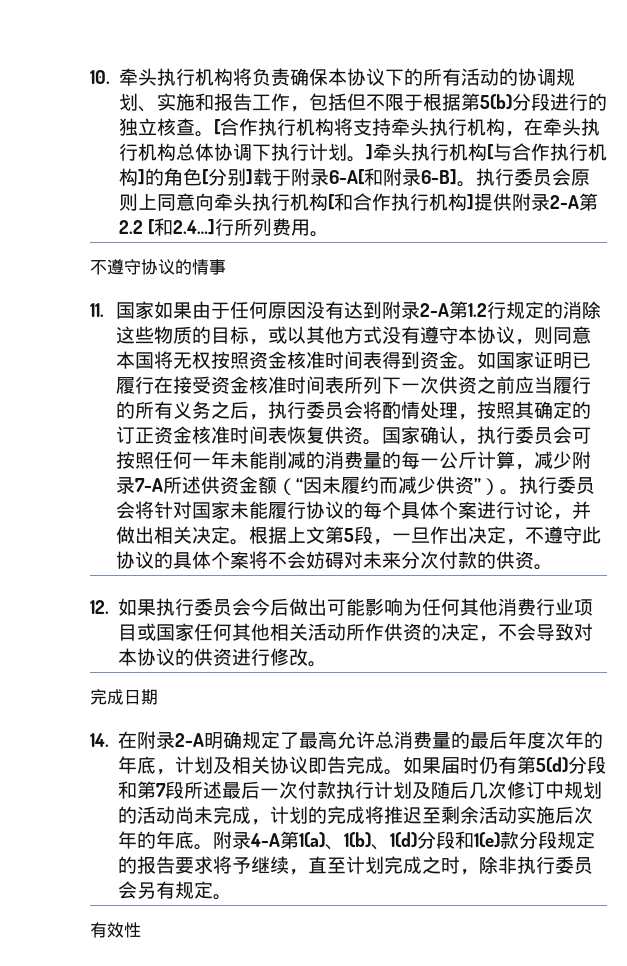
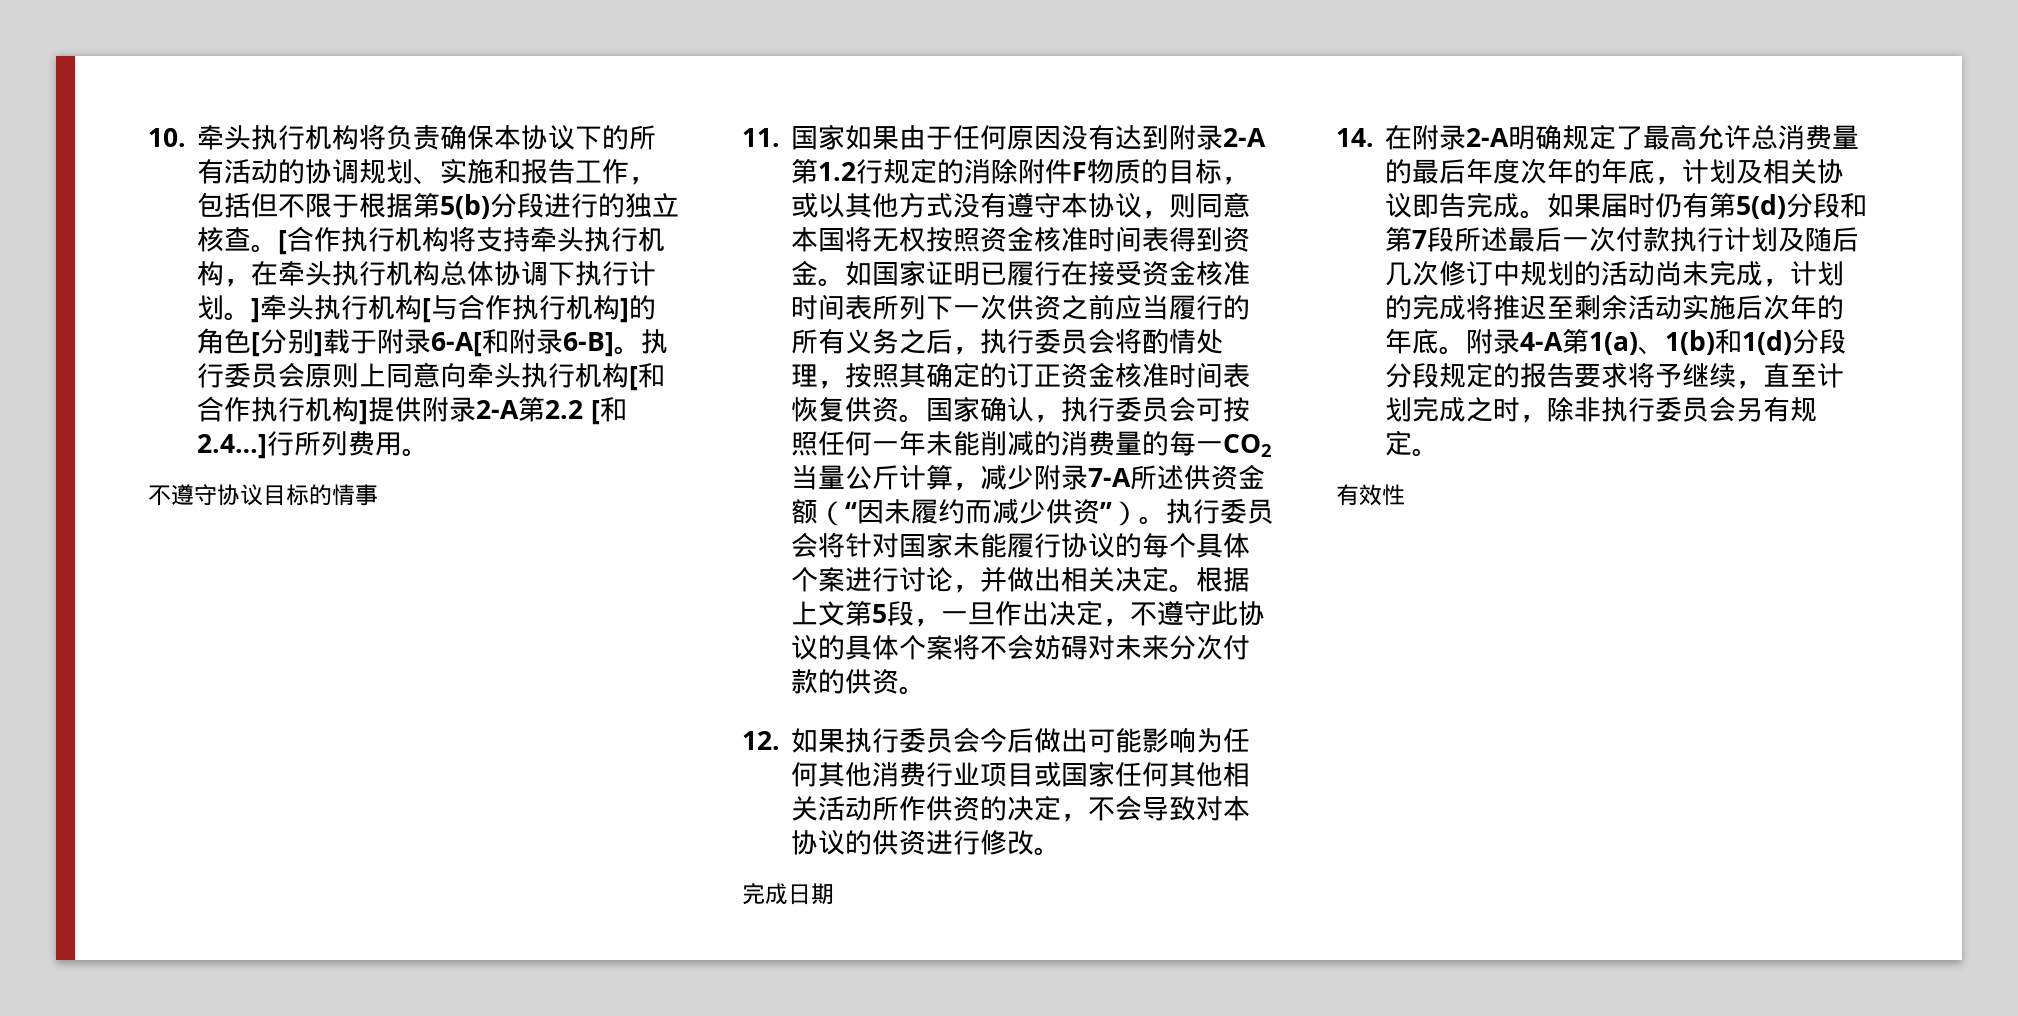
- 不遵守协议的情事
+ 不遵守协议目标的情事
- 11.国家如果由于任何原因没有达到附录2-A第1.2行规定的消除这些物质的目标，或以其他方式没有遵守本协议，则同意本国将无权按照资金核准时间表得到资金。
+ 11.国家如果由于任何原因没有达到附录2-A第1.2行规定的消除附件F物质的目标，或以其他方式没有遵守本协议，则同意本国将无权按照资金核准时间表得到资金。
- 国家确认，执行委员会可按照任何一年未能削减的消费量的每一公斤计算，减少附录7-A所述供资金额（“因未履约而减少供资”）。
+ 国家确认，执行委员会可按照任何一年未能削减的消费量的每一CO2当量公斤计算，减少附录7-A所述供资金额（“因未履约而减少供资”）。
- 附录4-A第1(a)、1(b)、1(d)分段和1(e)款分段规定的报告要求将予继续，直至计划完成之时，除非执行委员会另有规定。
+ 附录4-A第1(a)、1(b)和1(d)分段分段规定的报告要求将予继续，直至计划完成之时，除非执行委员会另有规定。

